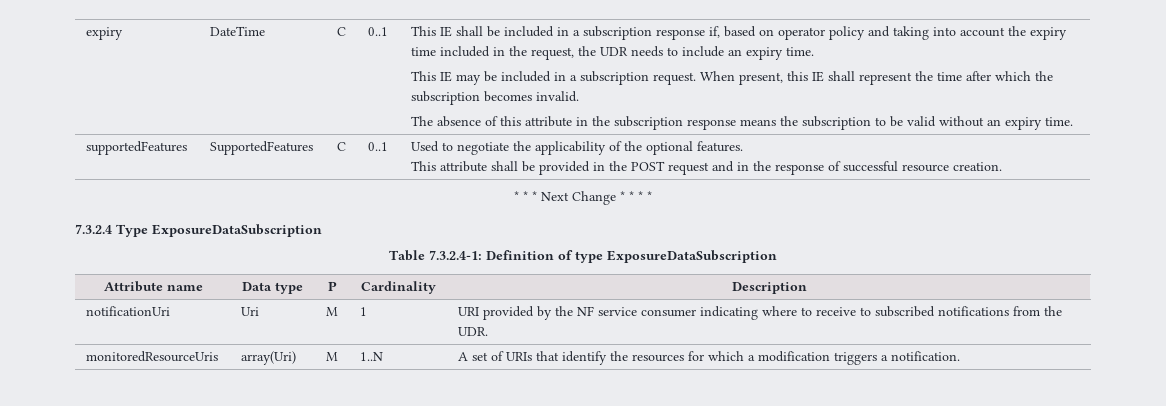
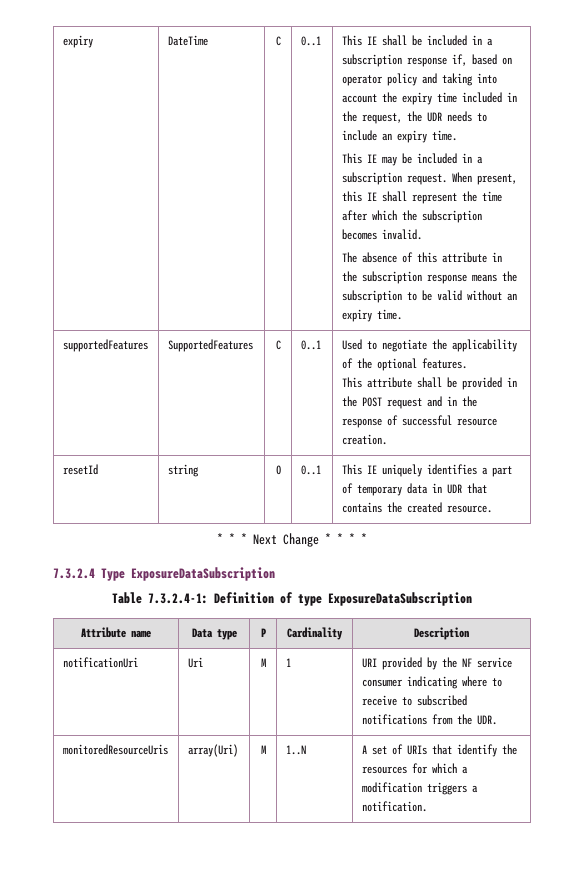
+ resetId | string | O | 0..1 | This IE uniquely identifies a part of temporary data in UDR that contains the created resource.

